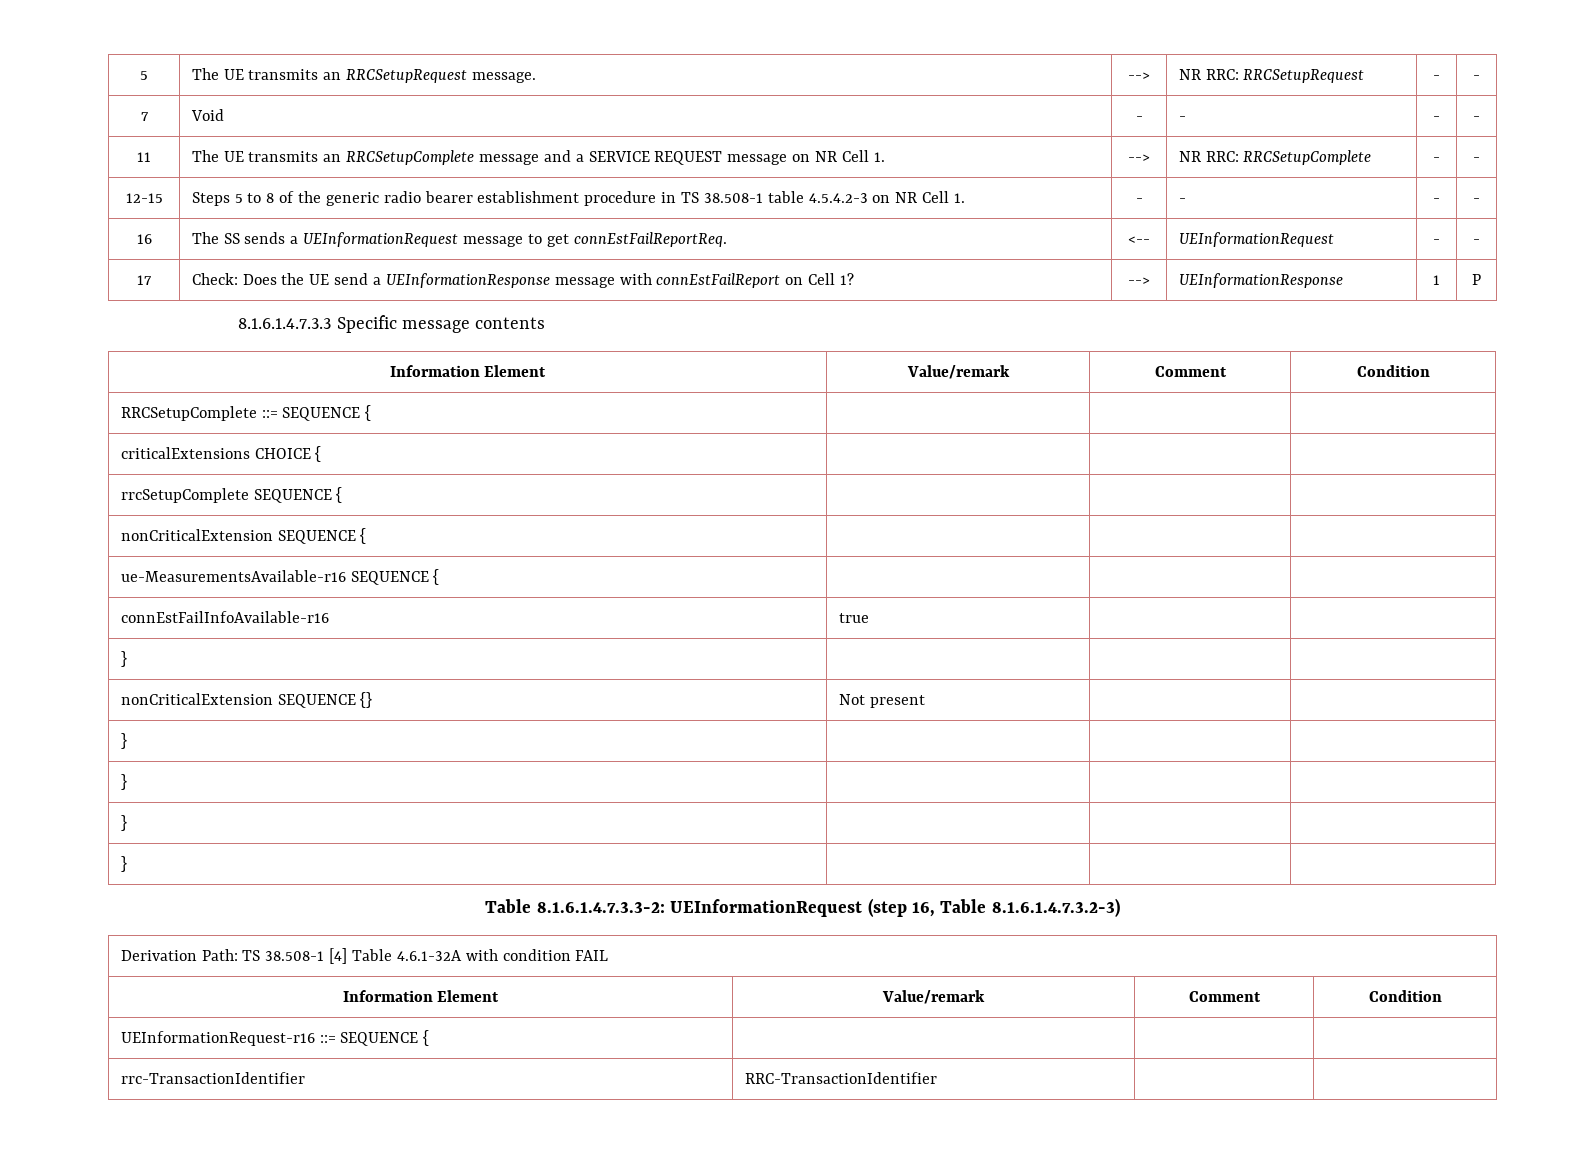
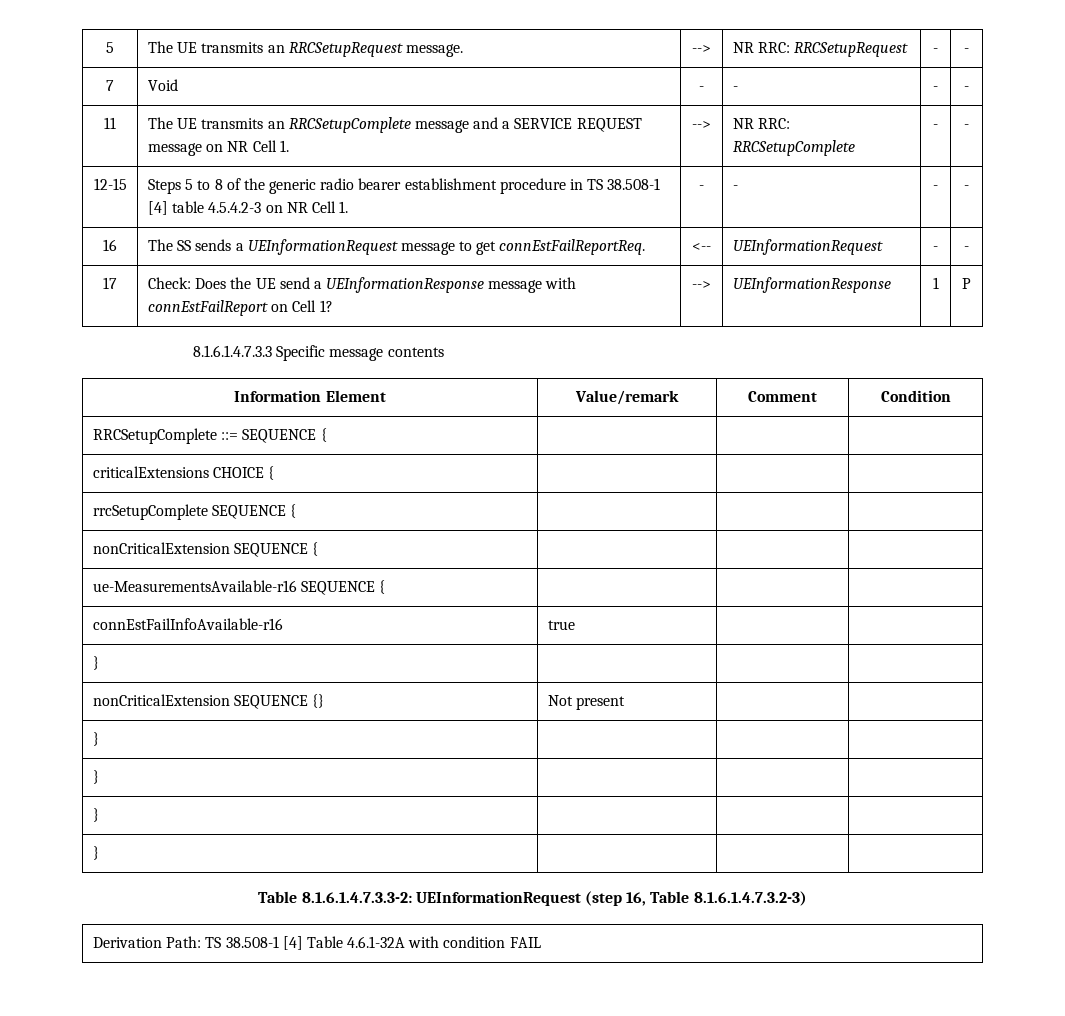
- 12-15 | Steps 5 to 8 of the generic radio bearer establishment procedure in TS 38.508-1 table 4.5.4.2-3 on NR Cell 1. | - | - | - | -
+ 12-15 | Steps 5 to 8 of the generic radio bearer establishment procedure in TS 38.508-1 [4] table 4.5.4.2-3 on NR Cell 1. | - | - | - | -
  Derivation Path: TS 38.508-1 [4] Table 4.6.1-32A with condition FAIL
- Information Element | Value/remark | Comment | Condition
- UEInformationRequest-r16 ::= SEQUENCE { | | |
- rrc-TransactionIdentifier | RRC-TransactionIdentifier | |

